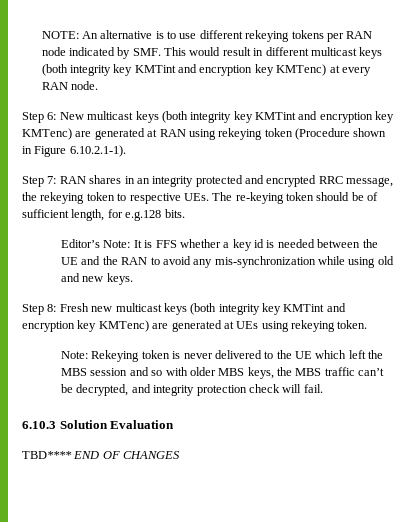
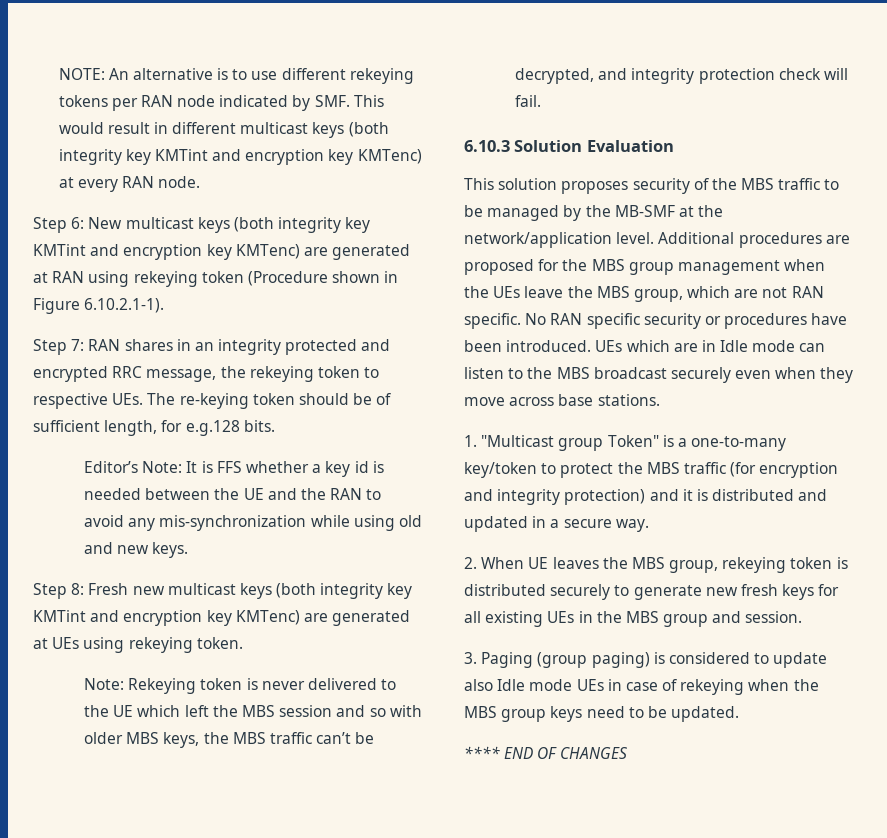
- TBD**** END OF CHANGES
+ This solution proposes security of the MBS traffic to be managed by the MB-SMF at the network/application level. Additional procedures are proposed for the MBS group management when the UEs leave the MBS group, which are not RAN specific. No RAN specific security or procedures have been introduced. UEs which are in Idle mode can listen to the MBS broadcast securely even when they move across base stations.
+ 1. "Multicast group Token" is a one-to-many key/token to protect the MBS traffic (for encryption and integrity protection) and it is distributed and updated in a secure way.
+ 2. When UE leaves the MBS group, rekeying token is distributed securely to generate new fresh keys for all existing UEs in the MBS group and session.
+ 3. Paging (group paging) is considered to update also Idle mode UEs in case of rekeying when the MBS group keys need to be updated.
+ **** END OF CHANGES

